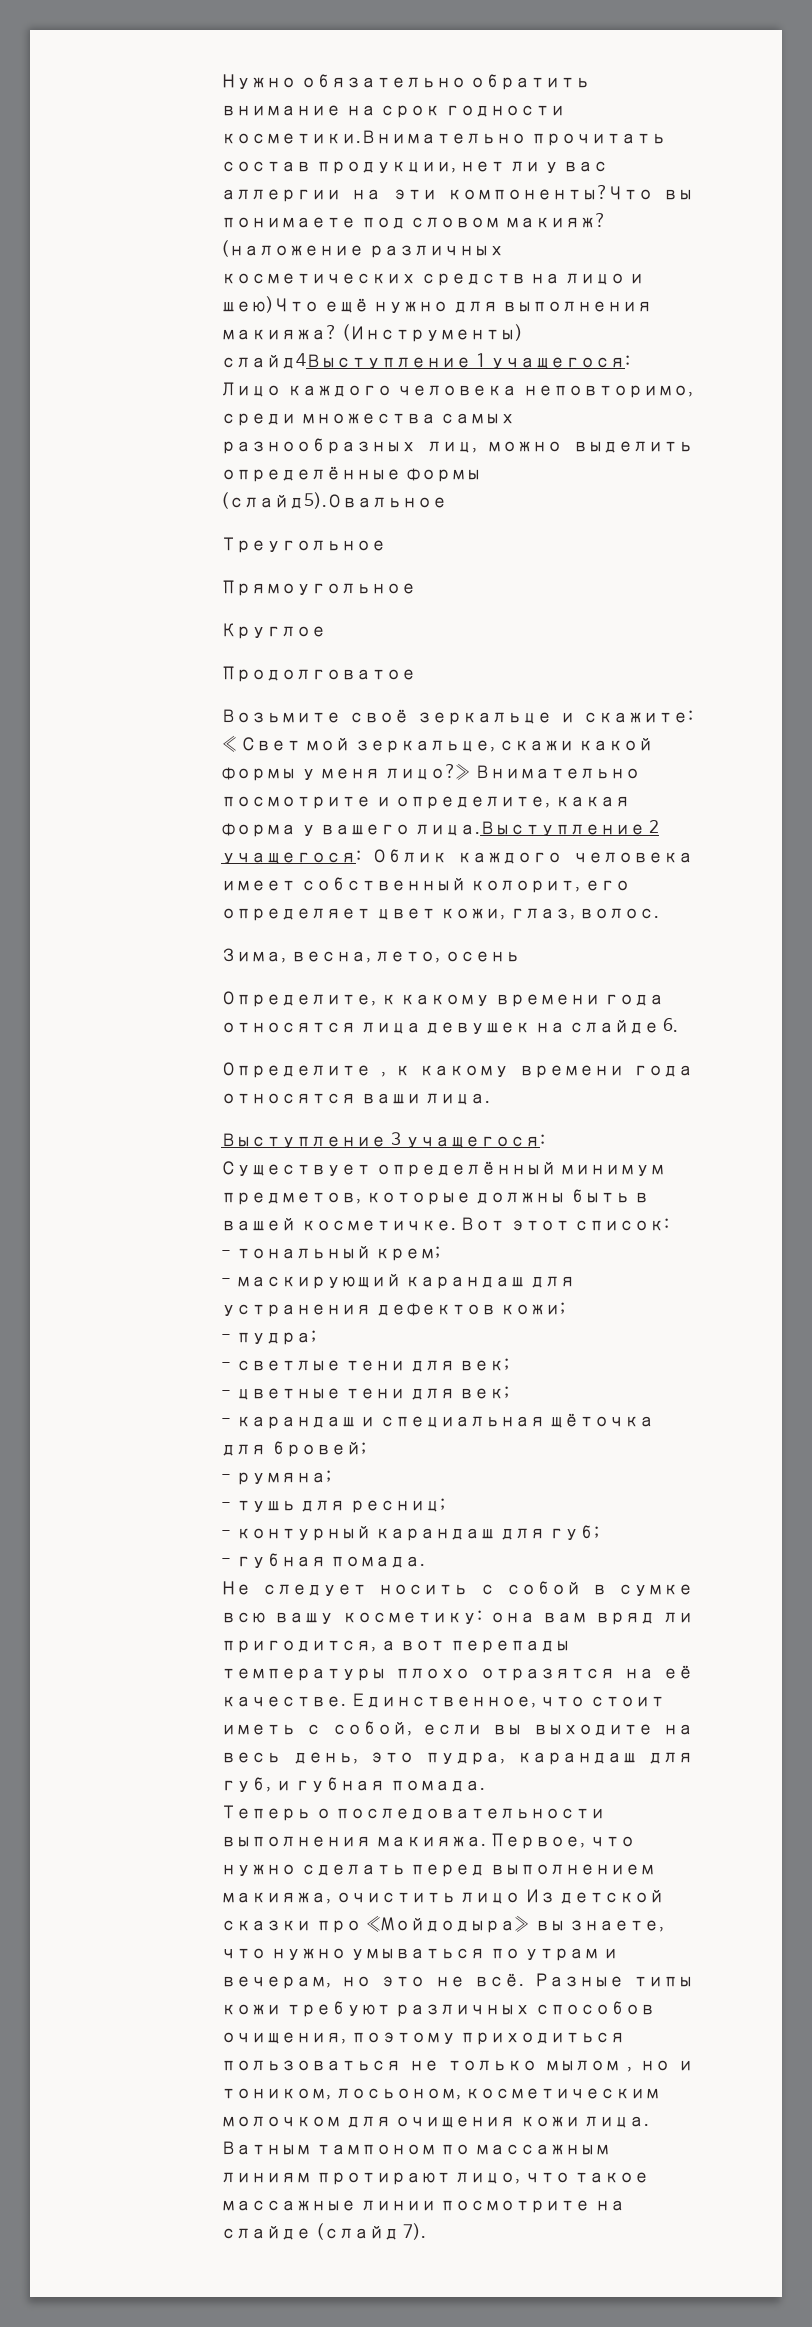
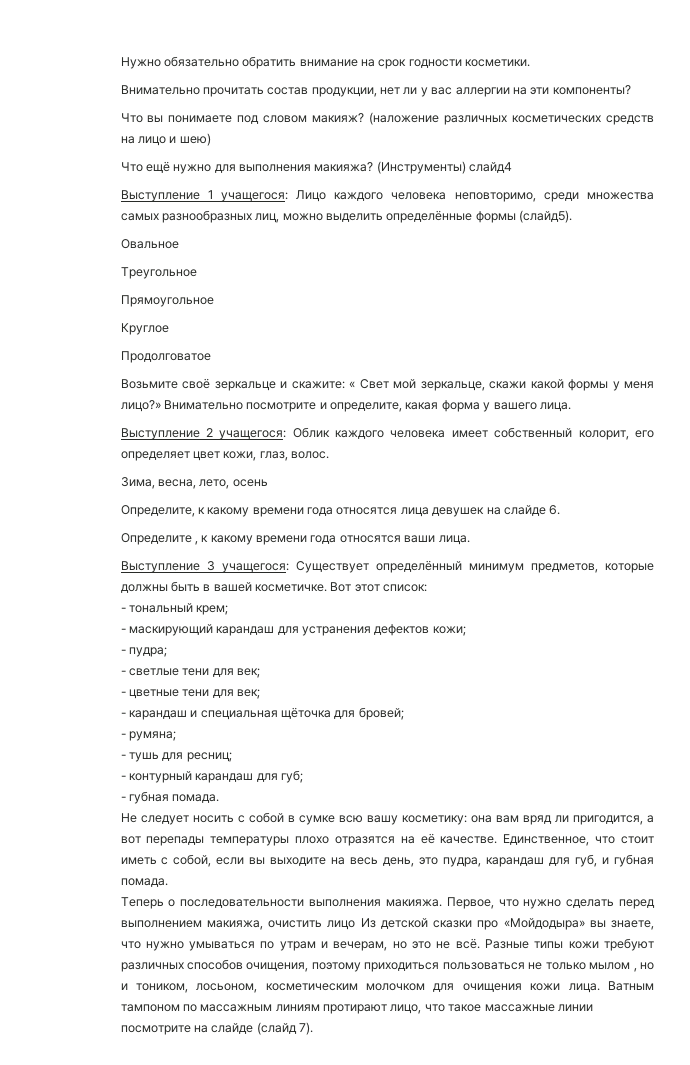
- Нужно обязательно обратить внимание на срок годности косметики.Внимательно прочитать состав продукции, нет ли у вас аллергии на эти компоненты?Что вы понимаете под словом макияж?
+ Нужно обязательно обратить внимание на срок годности косметики.
+ Внимательно прочитать состав продукции, нет ли у вас аллергии на эти компоненты?
+ Что вы понимаете под словом макияж?
- (наложение различных косметических средств на лицо и шею)Что ещё нужно для выполнения макияжа?
+ (наложение различных косметических средств на лицо и шею)
+ Что ещё нужно для выполнения макияжа?
- (Инструменты) слайд4Выступление 1 учащегося: Лицо каждого человека неповторимо, среди множества самых разнообразных лиц, можно выделить определённые формы (слайд5).Овальное
+ (Инструменты) слайд4
+ Выступление 1 учащегося: Лицо каждого человека неповторимо, среди множества самых разнообразных лиц, можно выделить определённые формы (слайд5).
+ Овальное
- Внимательно посмотрите и определите, какая форма у вашего лица.Выступление 2 учащегося: Облик каждого человека имеет собственный колорит, его определяет цвет кожи, глаз, волос.
+ Внимательно посмотрите и определите, какая форма у вашего лица.
+ Выступление 2 учащегося: Облик каждого человека имеет собственный колорит, его определяет цвет кожи, глаз, волос.

